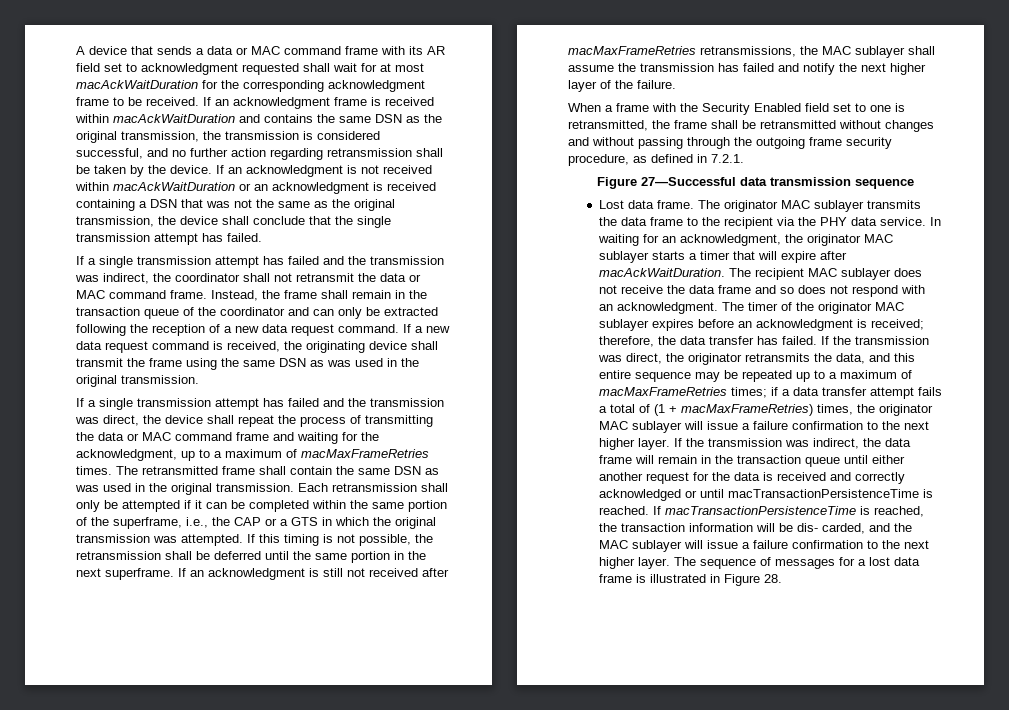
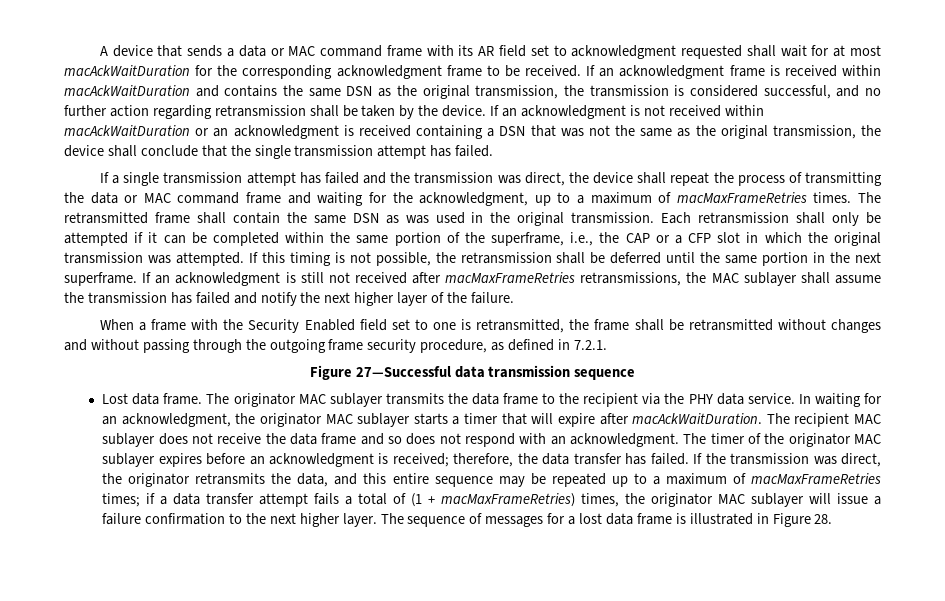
- If a single transmission attempt has failed and the transmission was indirect, the coordinator shall not retransmit the data or MAC command frame. Instead, the frame shall remain in the transaction queue of the coordinator and can only be extracted following the reception of a new data request command. If a new data request command is received, the originating device shall transmit the frame using the same DSN as was used in the original transmission.
- Each retransmission shall only be attempted if it can be completed within the same portion of the superframe, i.e., the CAP or a GTS in which the original transmission was attempted.
+ Each retransmission shall only be attempted if it can be completed within the same portion of the superframe, i.e., the CAP or a CFP slot in which the original transmission was attempted.
- If the transmission was indirect, the data frame will remain in the transaction queue until either another request for the data is received and correctly acknowledged or until macTransactionPersistenceTime is reached. If macTransactionPersistenceTime is reached, the transaction information will be dis- carded, and the MAC sublayer will issue a failure confirmation to the next higher layer.

